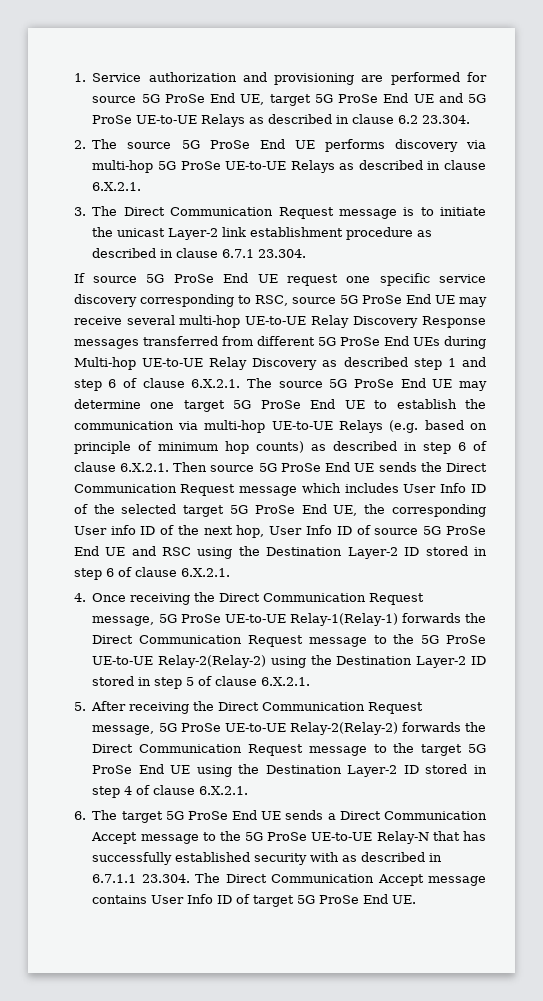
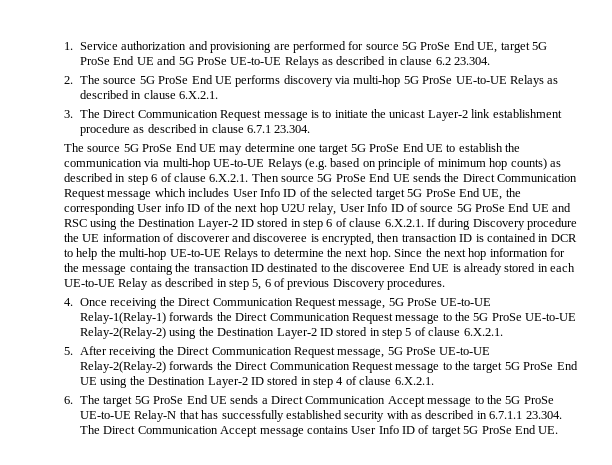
- If source 5G ProSe End UE request one specific service discovery corresponding to RSC, source 5G ProSe End UE may receive several multi-hop UE-to-UE Relay Discovery Response messages transferred from different 5G ProSe End UEs during Multi-hop UE-to-UE Relay Discovery as described step 1 and step 6 of clause 6.X.2.1. The source 5G ProSe End UE may determine one target 5G ProSe End UE to establish the communication via multi-hop UE-to-UE Relays (e.g. based on principle of minimum hop counts) as described in step 6 of clause 6.X.2.1. Then source 5G ProSe End UE sends the Direct Communication Request message which includes User Info ID of the selected target 5G ProSe End UE, the corresponding User info ID of the next hop, User Info ID of source 5G ProSe End UE and RSC using the Destination Layer-2 ID stored in step 6 of clause 6.X.2.1.
+ The source 5G ProSe End UE may determine one target 5G ProSe End UE to establish the communication via multi-hop UE-to-UE Relays (e.g. based on principle of minimum hop counts) as described in step 6 of clause 6.X.2.1. Then source 5G ProSe End UE sends the Direct Communication Request message which includes User Info ID of the selected target 5G ProSe End UE, the corresponding User info ID of the next hop U2U relay, User Info ID of source 5G ProSe End UE and RSC using the Destination Layer-2 ID stored in step 6 of clause 6.X.2.1. If during Discovery procedure the UE information of discoverer and discoveree is encrypted, then transaction ID is contained in DCR to help the multi-hop UE-to-UE Relays to determine the next hop. Since the next hop information for the message containg the transaction ID destinated to the discoveree End UE is already stored in each UE-to-UE Relay as described in step 5, 6 of previous Discovery procedures.

